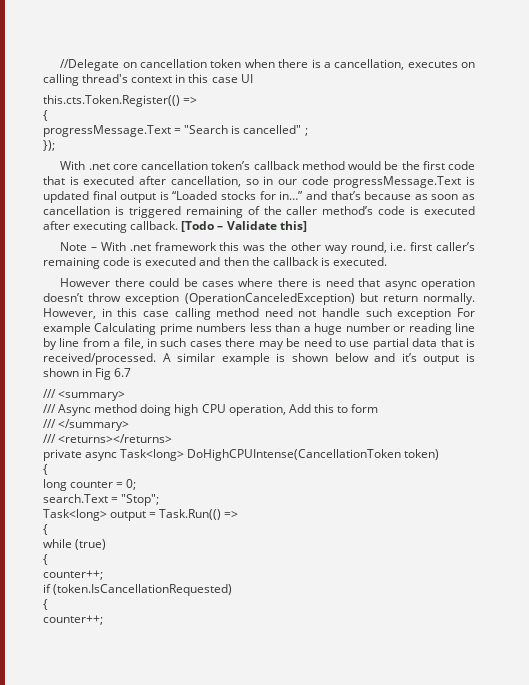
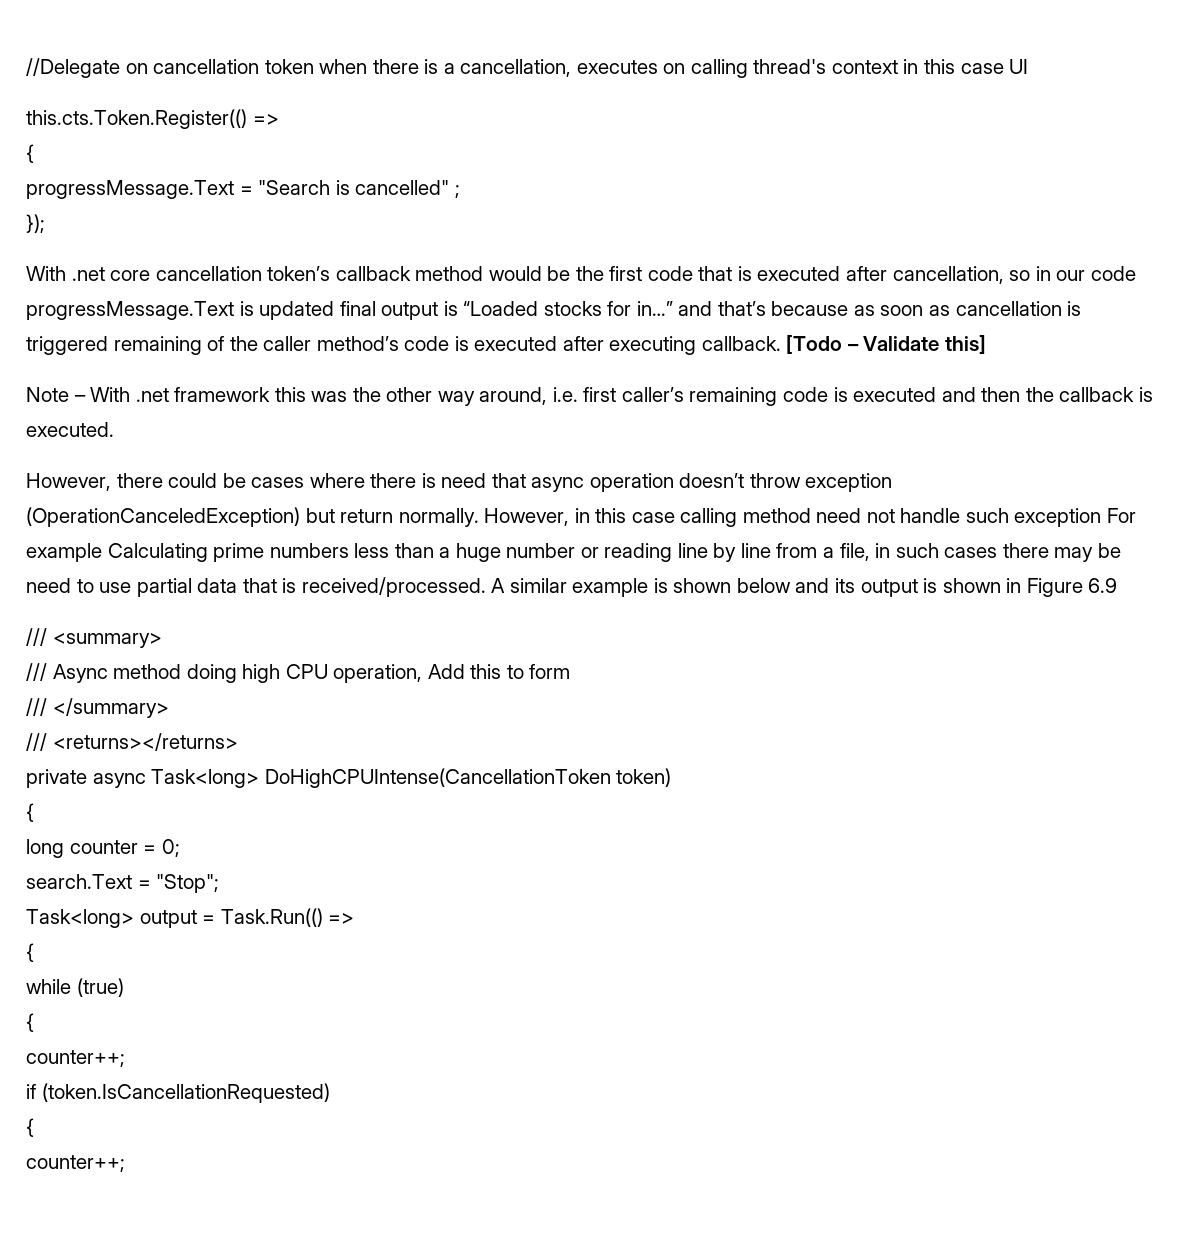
- Note – With .net framework this was the other way round, i.e. first caller’s remaining code is executed and then the callback is executed.
+ Note – With .net framework this was the other way around, i.e. first caller’s remaining code is executed and then the callback is executed.
- However there could be cases where there is need that async operation doesn’t throw exception (OperationCanceledException) but return normally.
+ However, there could be cases where there is need that async operation doesn’t throw exception (OperationCanceledException) but return normally.
- A similar example is shown below and it’s output is shown in Fig 6.7
+ A similar example is shown below and its output is shown in Figure 6.9

